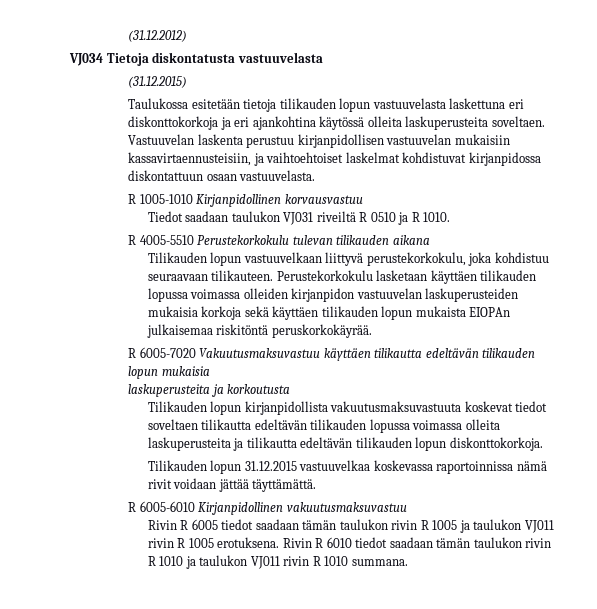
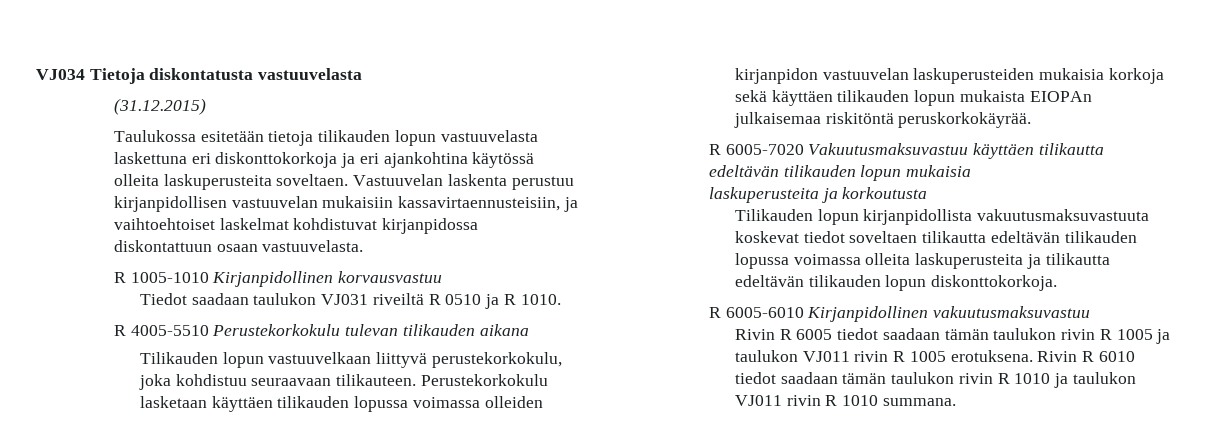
- (31.12.2012)
- Tilikauden lopun 31.12.2015 vastuuvelkaa koskevassa raportoinnissa nämä rivit voidaan jättää täyttämättä.

